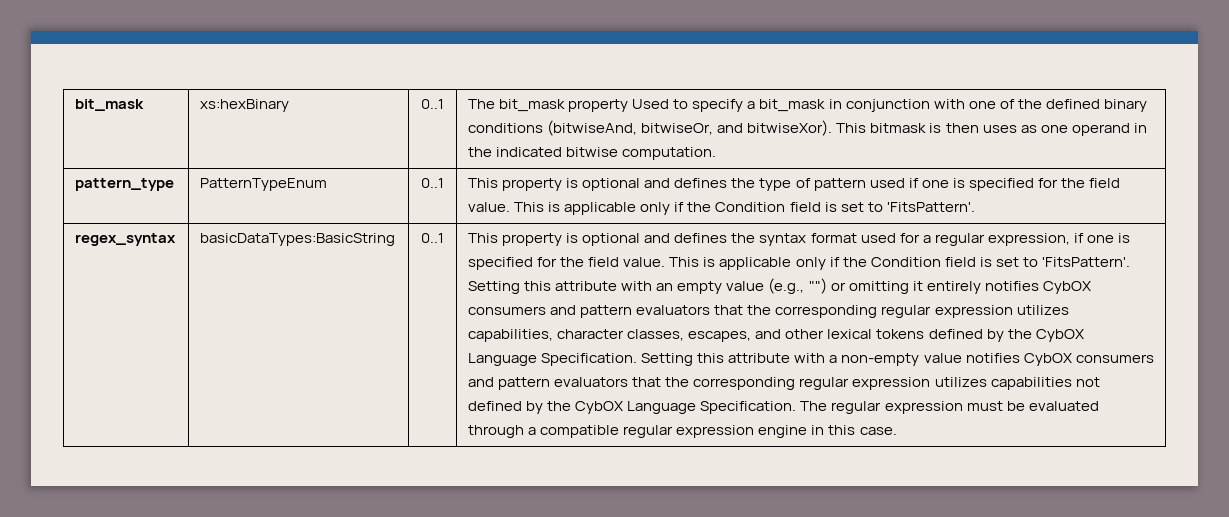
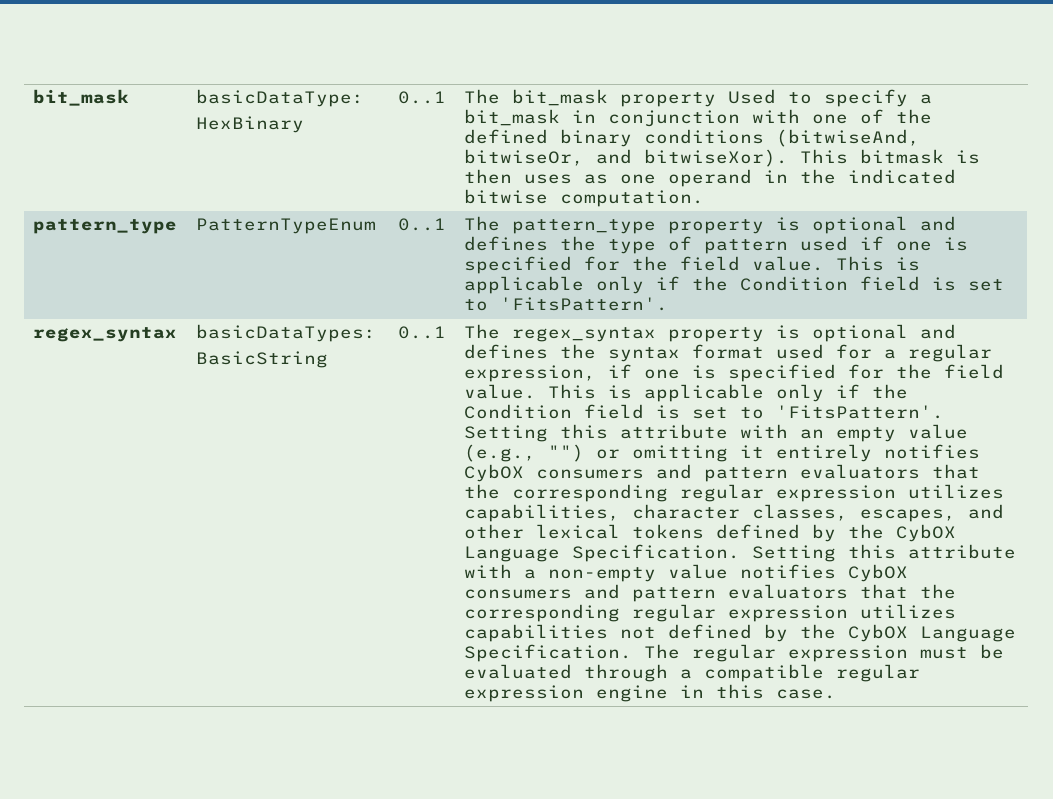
- bit_mask | xs:hexBinary | 0..1 | The bit_mask property Used to specify a bit_mask in conjunction with one of the defined binary conditions (bitwiseAnd, bitwiseOr, and bitwiseXor). This bitmask is then uses as one operand in the indicated bitwise computation.
+ bit_mask | basicDataType:
+ HexBinary | 0..1 | The bit_mask property Used to specify a bit_mask in conjunction with one of the defined binary conditions (bitwiseAnd, bitwiseOr, and bitwiseXor). This bitmask is then uses as one operand in the indicated bitwise computation.
- pattern_type | PatternTypeEnum | 0..1 | This property is optional and defines the type of pattern used if one is specified for the field value. This is applicable only if the Condition field is set to 'FitsPattern'.
+ pattern_type | PatternTypeEnum | 0..1 | The pattern_type property is optional and defines the type of pattern used if one is specified for the field value. This is applicable only if the Condition field is set to 'FitsPattern'.
- basicDataTypes:BasicString | 0..1 | This property is optional and defines the syntax format used for a regular expression, if one is specified for the field value.
+ basicDataTypes:
+ BasicString | 0..1 | The regex_syntax property is optional and defines the syntax format used for a regular expression, if one is specified for the field value.

